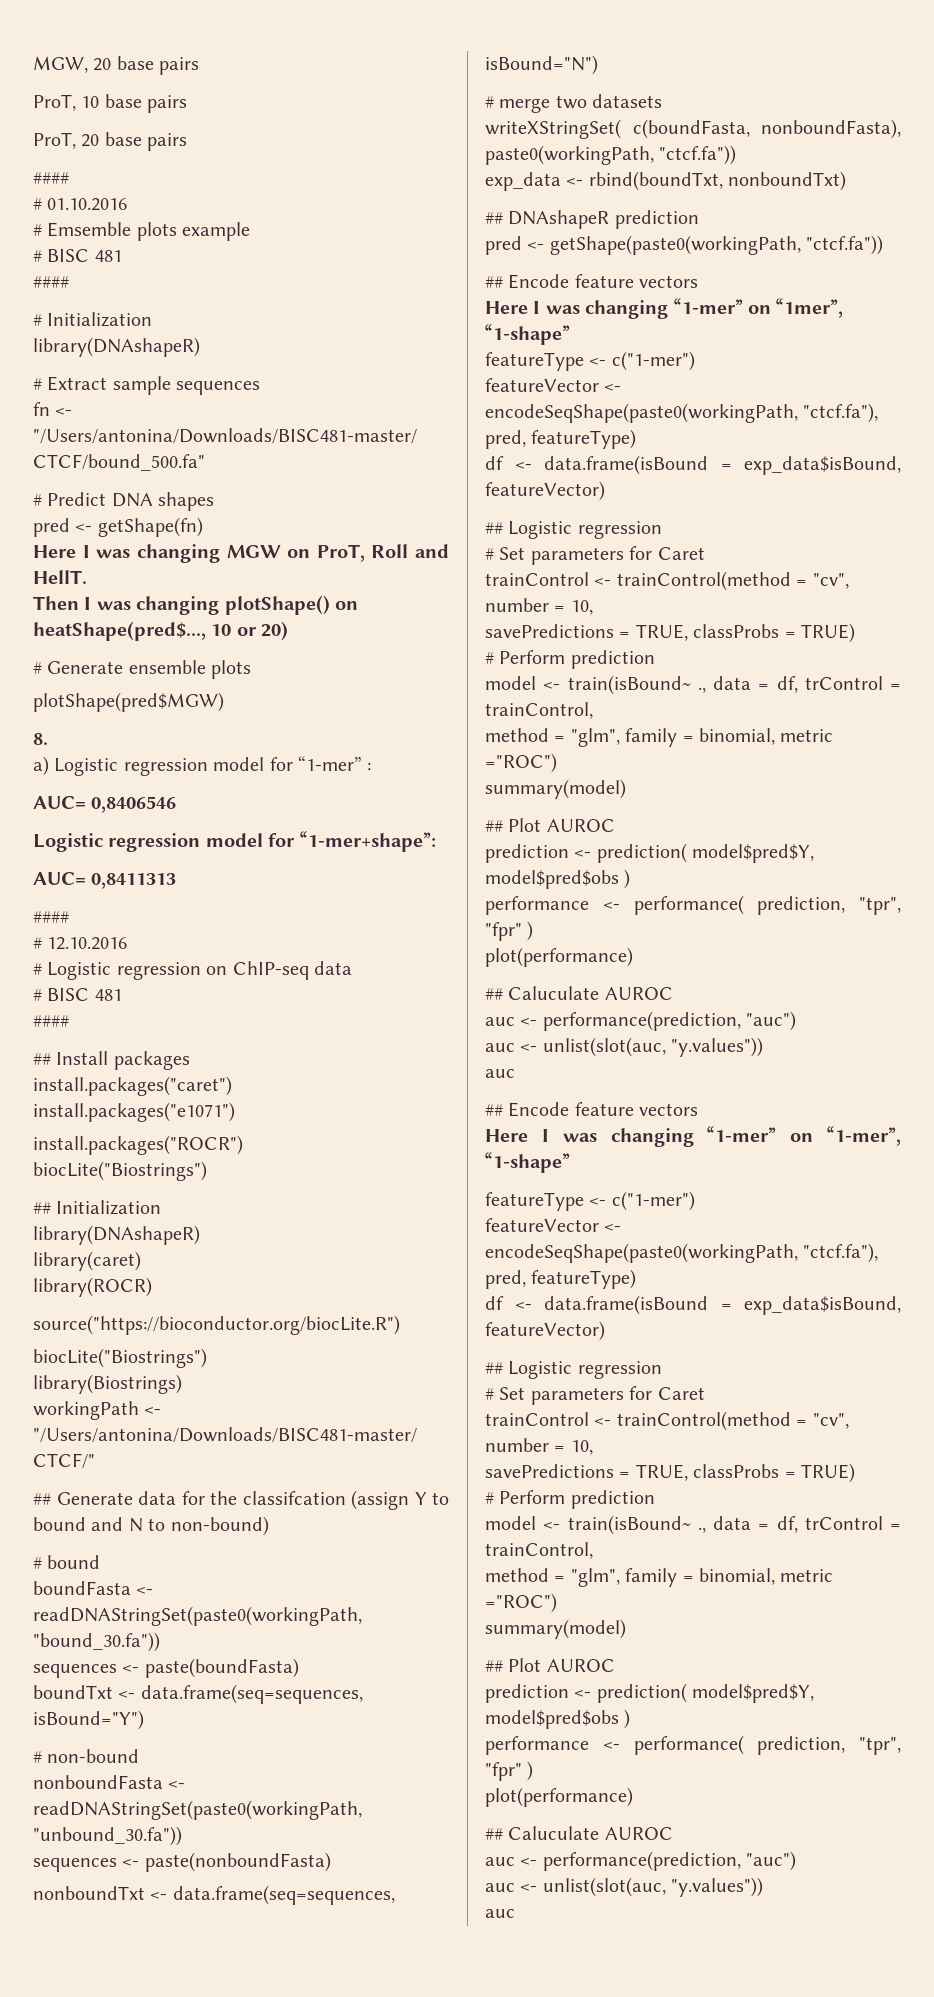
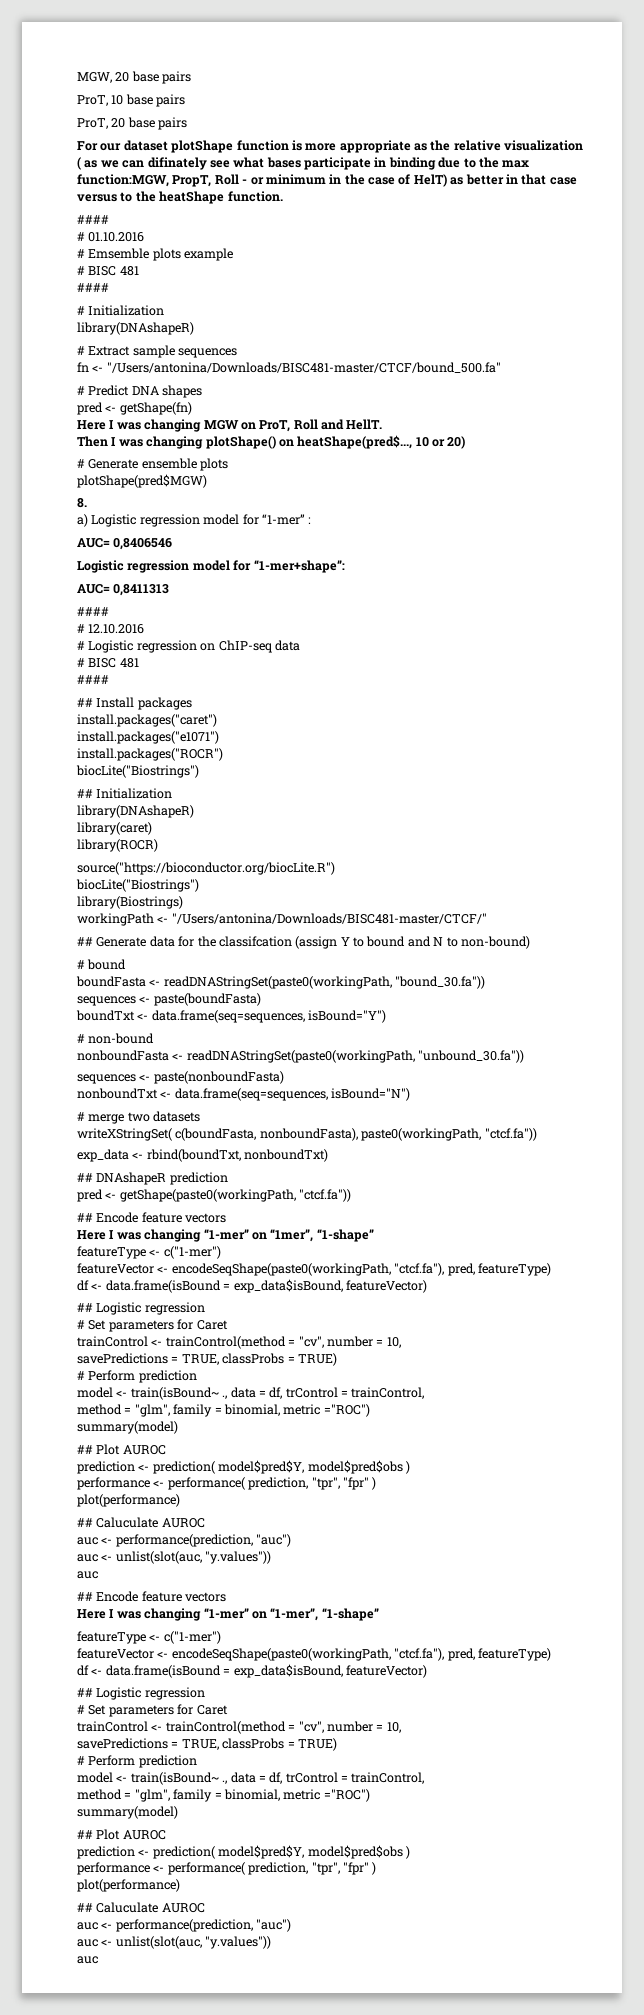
+ For our dataset plotShape function is more appropriate as the relative visualization ( as we can difinately see what bases participate in binding due to the max function:MGW, PropT, Roll - or minimum in the case of HelT) as better in that case versus to the heatShape function.

